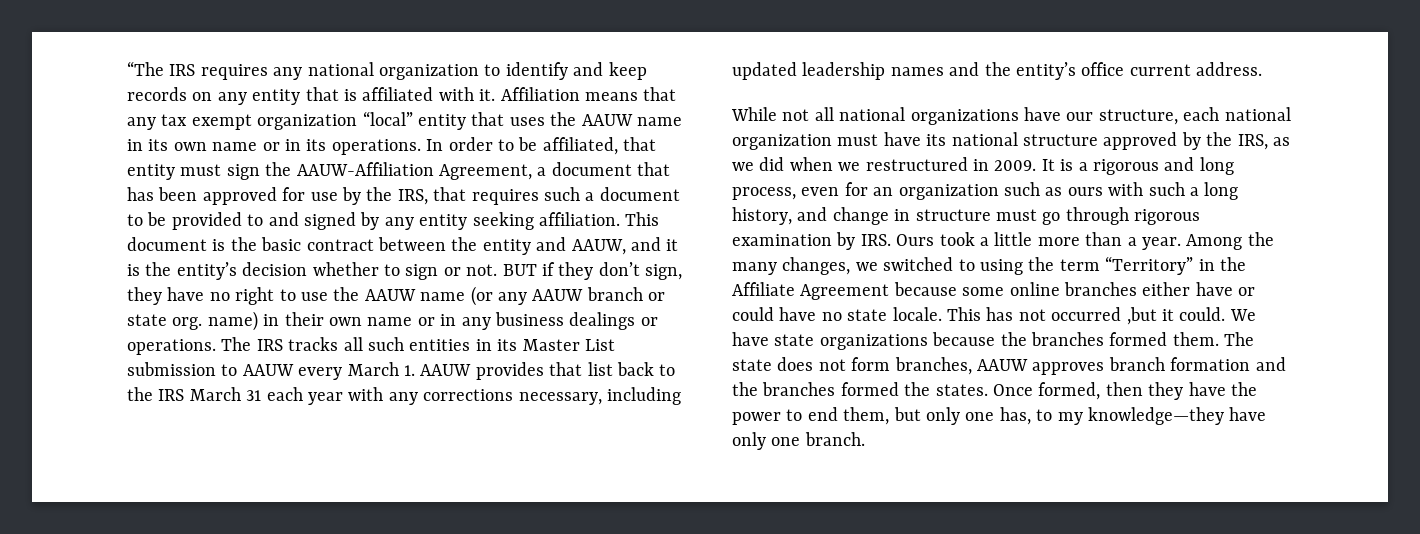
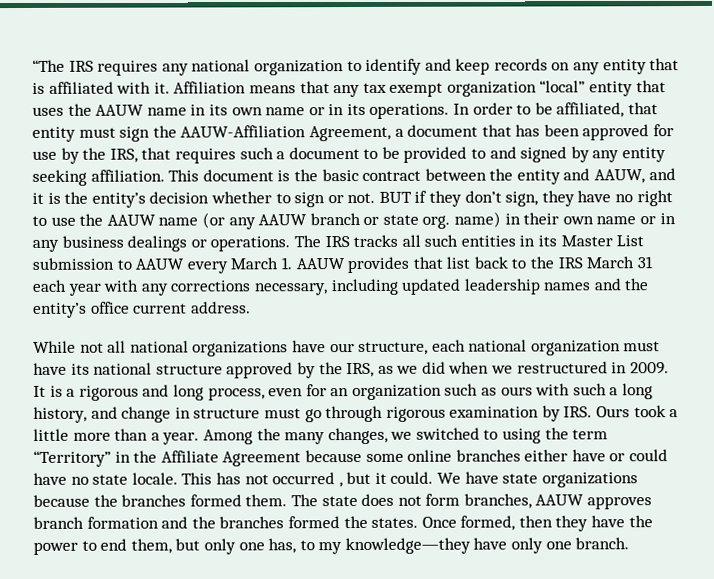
- This has not occurred ,but it could.
+ This has not occurred , but it could.

